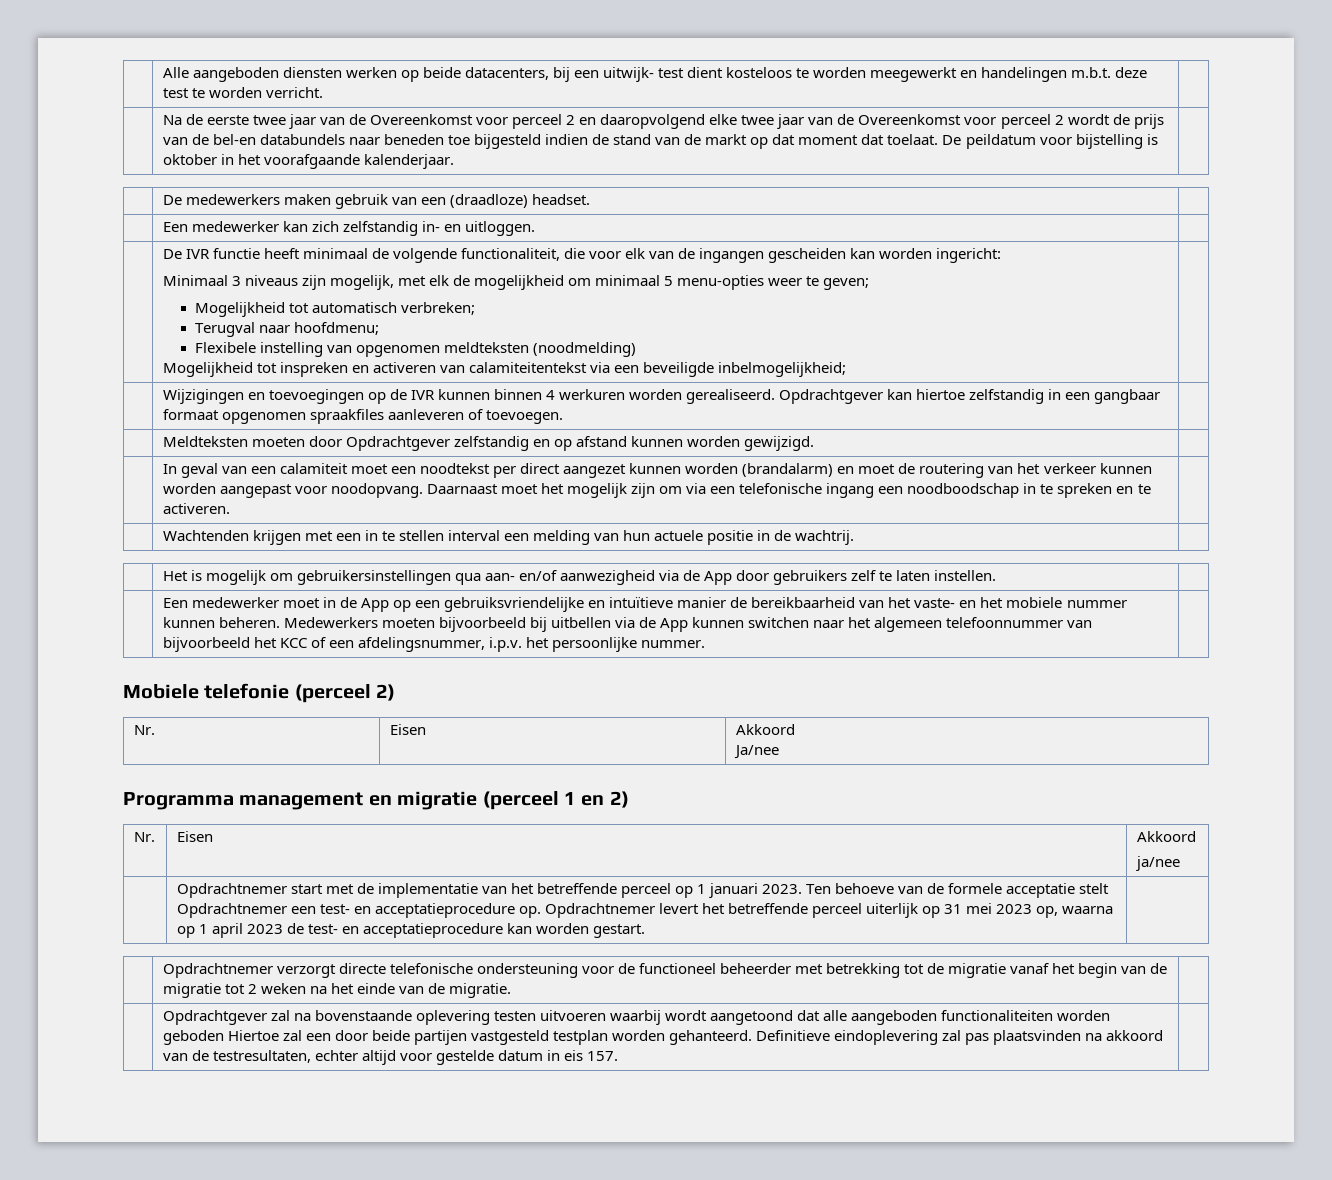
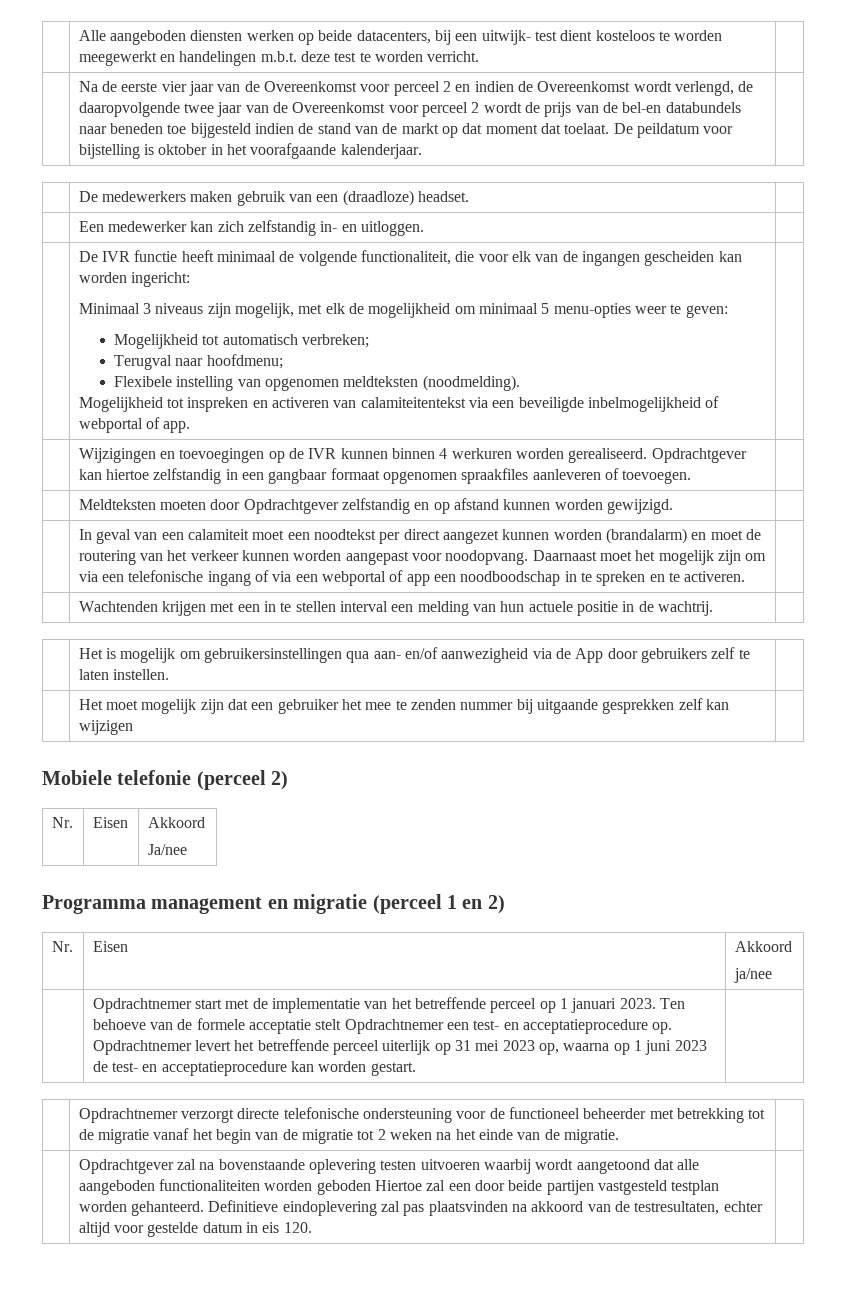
- Na de eerste twee jaar van de Overeenkomst voor perceel 2 en daaropvolgend elke twee jaar van de Overeenkomst voor perceel 2 wordt de prijs van de bel-en databundels naar beneden toe bijgesteld indien de stand van de markt op dat moment dat toelaat.
+ Na de eerste vier jaar van de Overeenkomst voor perceel 2 en indien de Overeenkomst wordt verlengd, de daaropvolgende twee jaar van de Overeenkomst voor perceel 2 wordt de prijs van de bel-en databundels naar beneden toe bijgesteld indien de stand van de markt op dat moment dat toelaat.
- Minimaal 3 niveaus zijn mogelijk, met elk de mogelijkheid om minimaal 5 menu-opties weer te geven;
+ Minimaal 3 niveaus zijn mogelijk, met elk de mogelijkheid om minimaal 5 menu-opties weer te geven:
- Flexibele instelling van opgenomen meldteksten (noodmelding)
+ Flexibele instelling van opgenomen meldteksten (noodmelding).
- Mogelijkheid tot inspreken en activeren van calamiteitentekst via een beveiligde inbelmogelijkheid;
+ Mogelijkheid tot inspreken en activeren van calamiteitentekst via een beveiligde inbelmogelijkheid of webportal of app.
- Daarnaast moet het mogelijk zijn om via een telefonische ingang een noodboodschap in te spreken en te activeren.
+ Daarnaast moet het mogelijk zijn om via een telefonische ingang of via een webportal of app een noodboodschap in te spreken en te activeren.
- Een medewerker moet in de App op een gebruiksvriendelijke en intuïtieve manier de bereikbaarheid van het vaste- en het mobiele nummer kunnen beheren. Medewerkers moeten bijvoorbeeld bij uitbellen via de App kunnen switchen naar het algemeen telefoonnummer van bijvoorbeeld het KCC of een afdelingsnummer, i.p.v. het persoonlijke nummer.
+ Het moet mogelijk zijn dat een gebruiker het mee te zenden nummer bij uitgaande gesprekken zelf kan wijzigen
- Ten behoeve van de formele acceptatie stelt Opdrachtnemer een test- en acceptatieprocedure op. Opdrachtnemer levert het betreffende perceel uiterlijk op 31 mei 2023 op, waarna op 1 april 2023 de test- en acceptatieprocedure kan worden gestart.
+ Ten behoeve van de formele acceptatie stelt Opdrachtnemer een test- en acceptatieprocedure op. Opdrachtnemer levert het betreffende perceel uiterlijk op 31 mei 2023 op, waarna op 1 juni 2023 de test- en acceptatieprocedure kan worden gestart.
- Definitieve eindoplevering zal pas plaatsvinden na akkoord van de testresultaten, echter altijd voor gestelde datum in eis 157.
+ Definitieve eindoplevering zal pas plaatsvinden na akkoord van de testresultaten, echter altijd voor gestelde datum in eis 120.

